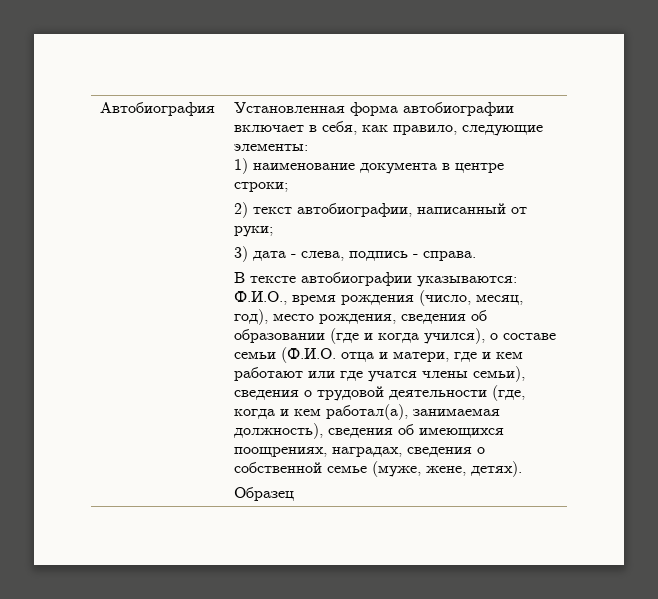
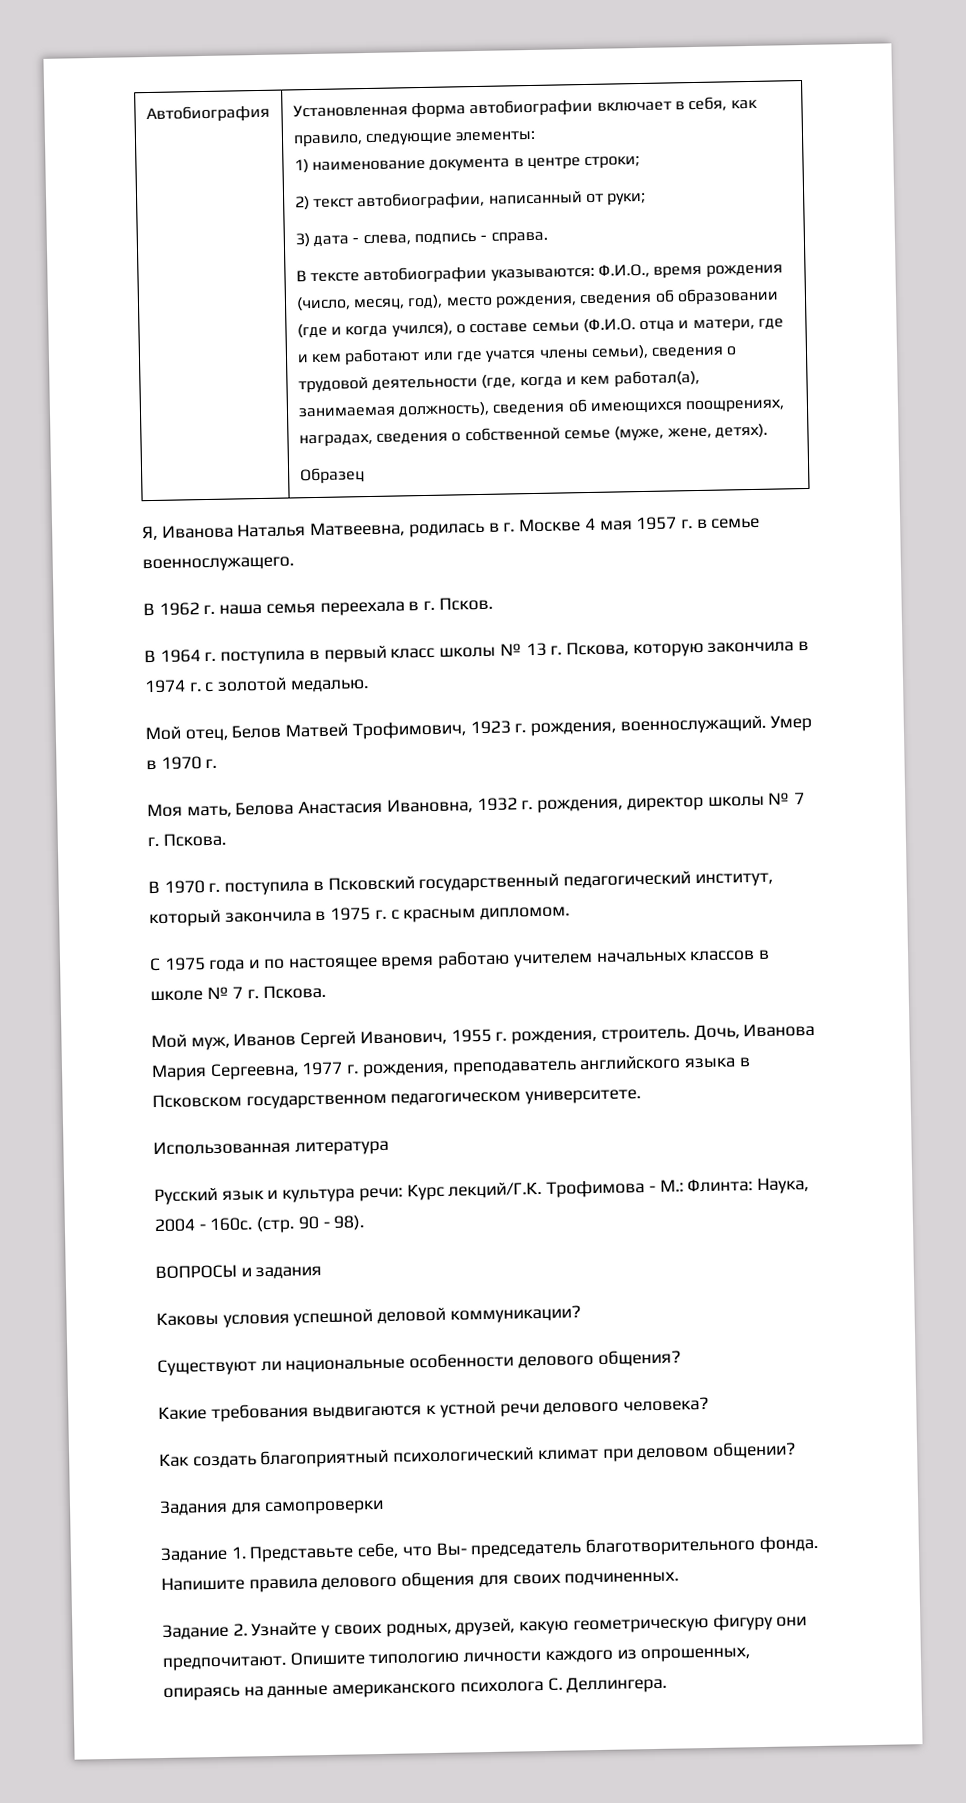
+ Я, Иванова Наталья Матвеевна, родилась в г. Москве 4 мая 1957 г. в семье военнослужащего.
+ В 1962 г. наша семья переехала в г. Псков.
+ В 1964 г. поступила в первый класс школы № 13 г. Пскова, которую закончила в 1974 г. с золотой медалью.
+ Мой отец, Белов Матвей Трофимович, 1923 г. рождения, военнослужащий. Умер в 1970 г.
+ Моя мать, Белова Анастасия Ивановна, 1932 г. рождения, директор школы № 7 г. Пскова.
+ В 1970 г. поступила в Псковский государственный педагогический институт, который закончила в 1975 г. с красным дипломом.
+ С 1975 года и по настоящее время работаю учителем начальных классов в школе № 7 г. Пскова.
+ Мой муж, Иванов Сергей Иванович, 1955 г. рождения, строитель. Дочь, Иванова Мария Сергеевна, 1977 г. рождения, преподаватель английского языка в Псковском государственном педагогическом университете.
+ Использованная литература
+ Русский язык и культура речи: Курс лекций/Г.К. Трофимова - М.: Флинта: Наука, 2004 - 160с. (стр. 90 - 98).
+ ВОПРОСЫ и задания
+ Каковы условия успешной деловой коммуникации?
+ Существуют ли национальные особенности делового общения?
+ Какие требования выдвигаются к устной речи делового человека?
+ Как создать благоприятный психологический климат при деловом общении?
+ Задания для самопроверки
+ Задание 1. Представьте себе, что Вы- председатель благотворительного фонда. Напишите правила делового общения для своих подчиненных.
+ Задание 2. Узнайте у своих родных, друзей, какую геометрическую фигуру они предпочитают. Опишите типологию личности каждого из опрошенных, опираясь на данные американского психолога С. Деллингера.

